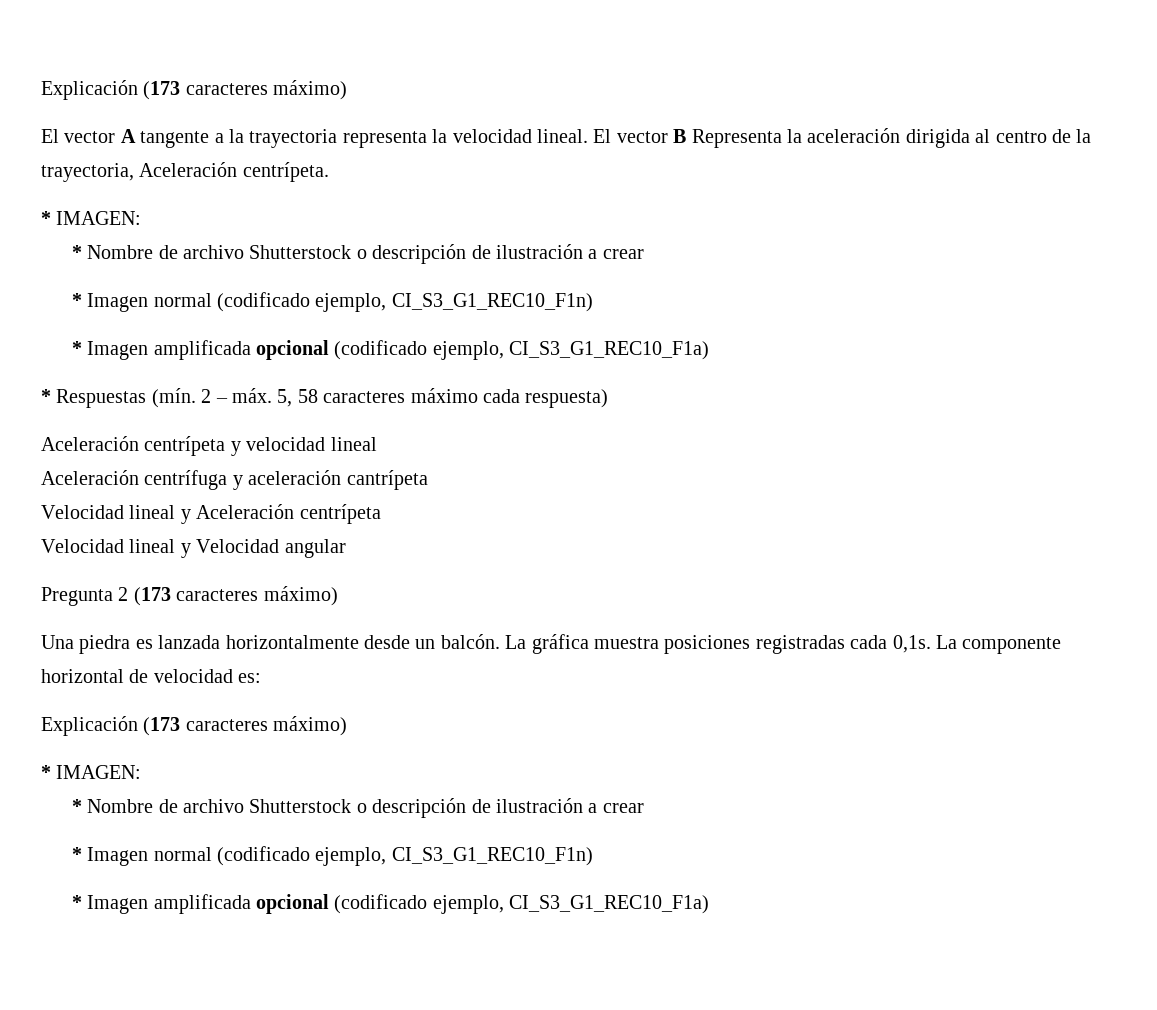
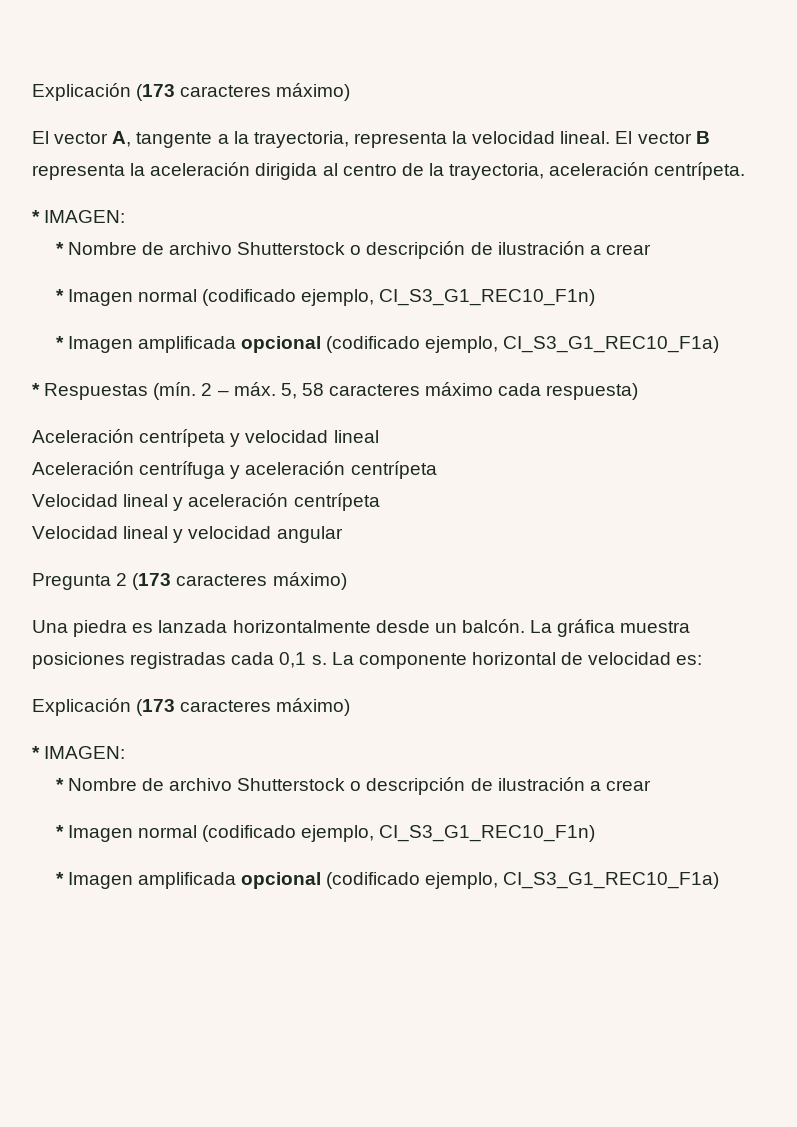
- El vector A tangente a la trayectoria representa la velocidad lineal.
+ El vector A, tangente a la trayectoria, representa la velocidad lineal.
- El vector B Representa la aceleración dirigida al centro de la trayectoria, Aceleración centrípeta.
+ El vector B representa la aceleración dirigida al centro de la trayectoria, aceleración centrípeta.
- Aceleración centrífuga y aceleración cantrípeta
- Velocidad lineal y Aceleración centrípeta
- Velocidad lineal y Velocidad angular
+ Aceleración centrífuga y aceleración centrípeta
+ Velocidad lineal y aceleración centrípeta
+ Velocidad lineal y velocidad angular
- La gráfica muestra posiciones registradas cada 0,1s.
+ La gráfica muestra posiciones registradas cada 0,1 s.

